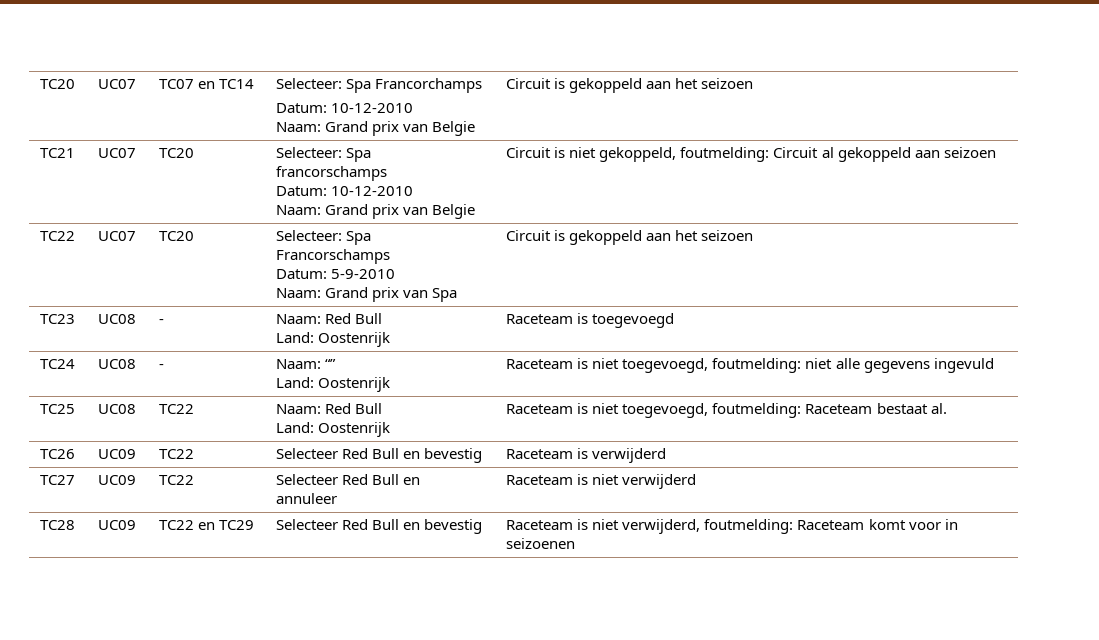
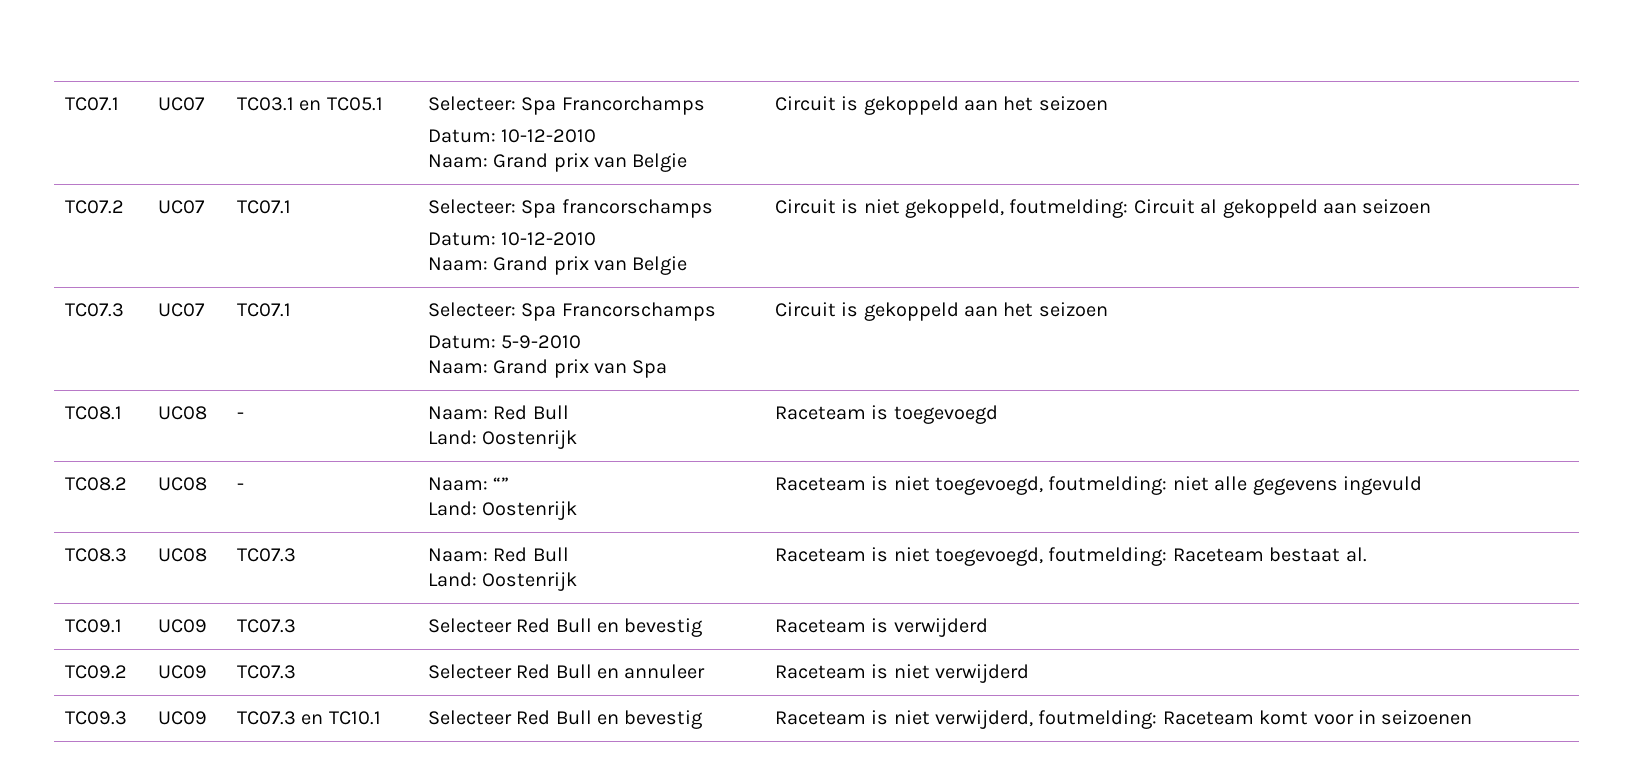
- TC20 | UC07 | TC07 en TC14 | Selecteer: Spa Francorchamps
+ TC07.1 | UC07 | TC03.1 en TC05.1 | Selecteer: Spa Francorchamps
- TC21 | UC07 | TC20 | Selecteer: Spa francorschamps
+ TC07.2 | UC07 | TC07.1 | Selecteer: Spa francorschamps
- TC22 | UC07 | TC20 | Selecteer: Spa Francorschamps
+ TC07.3 | UC07 | TC07.1 | Selecteer: Spa Francorschamps
- TC23 | UC08 | - | Naam: Red Bull
+ TC08.1 | UC08 | - | Naam: Red Bull
- TC24 | UC08 | - | Naam: “”
+ TC08.2 | UC08 | - | Naam: “”
- TC25 | UC08 | TC22 | Naam: Red Bull
+ TC08.3 | UC08 | TC07.3 | Naam: Red Bull
- TC26 | UC09 | TC22 | Selecteer Red Bull en bevestig | Raceteam is verwijderd
+ TC09.1 | UC09 | TC07.3 | Selecteer Red Bull en bevestig | Raceteam is verwijderd
- TC27 | UC09 | TC22 | Selecteer Red Bull en annuleer | Raceteam is niet verwijderd
+ TC09.2 | UC09 | TC07.3 | Selecteer Red Bull en annuleer | Raceteam is niet verwijderd
- TC28 | UC09 | TC22 en TC29 | Selecteer Red Bull en bevestig | Raceteam is niet verwijderd, foutmelding: Raceteam komt voor in seizoenen
+ TC09.3 | UC09 | TC07.3 en TC10.1 | Selecteer Red Bull en bevestig | Raceteam is niet verwijderd, foutmelding: Raceteam komt voor in seizoenen

